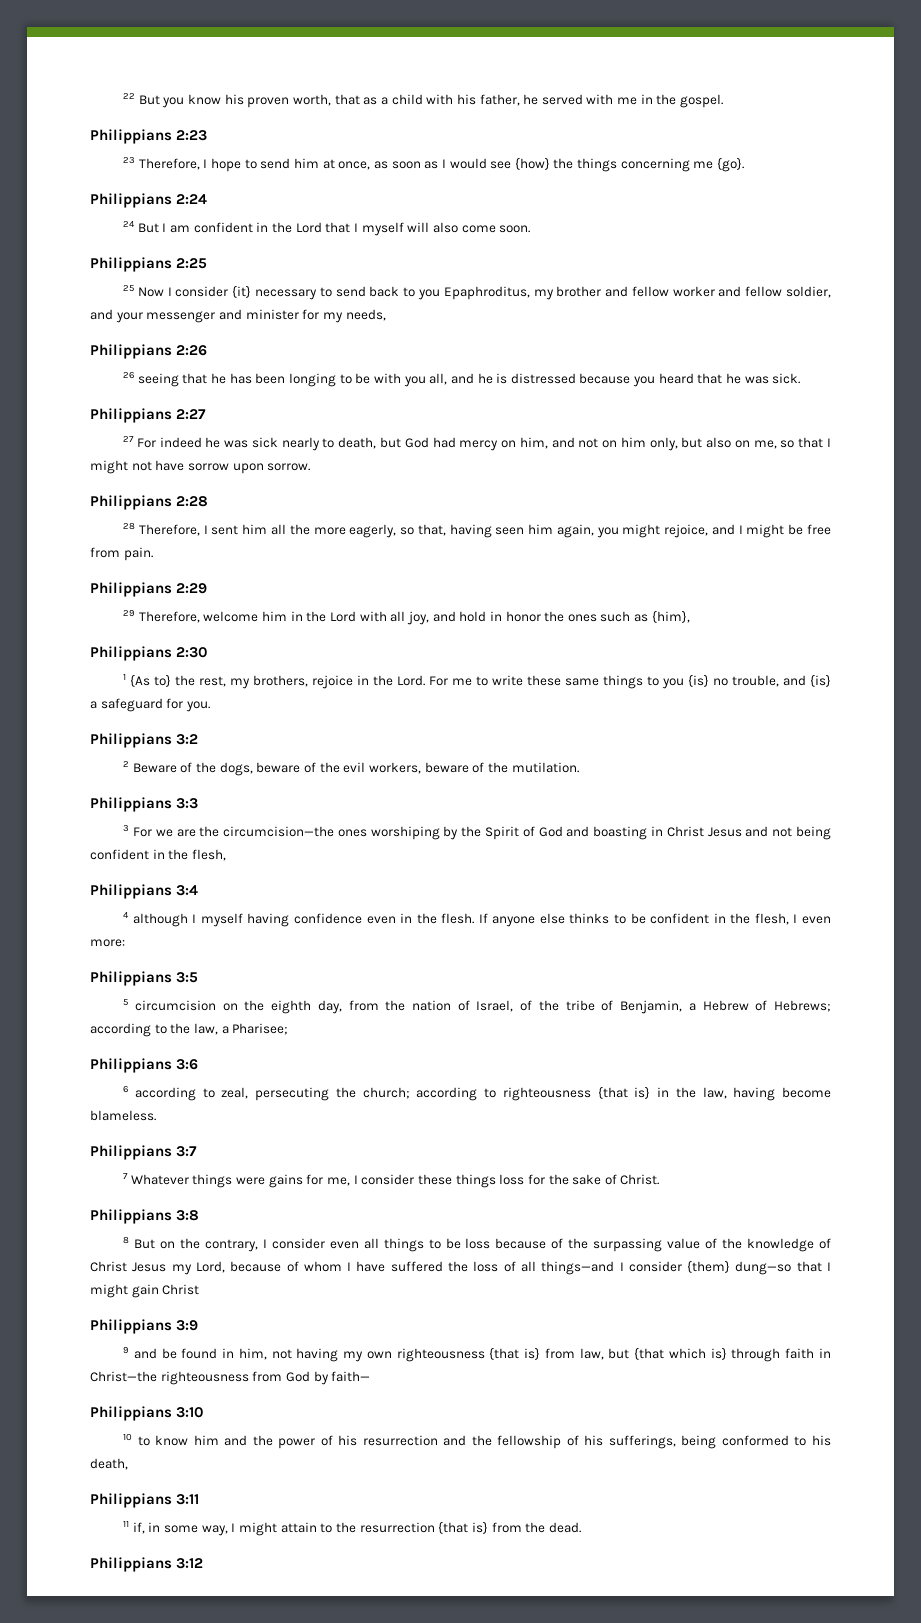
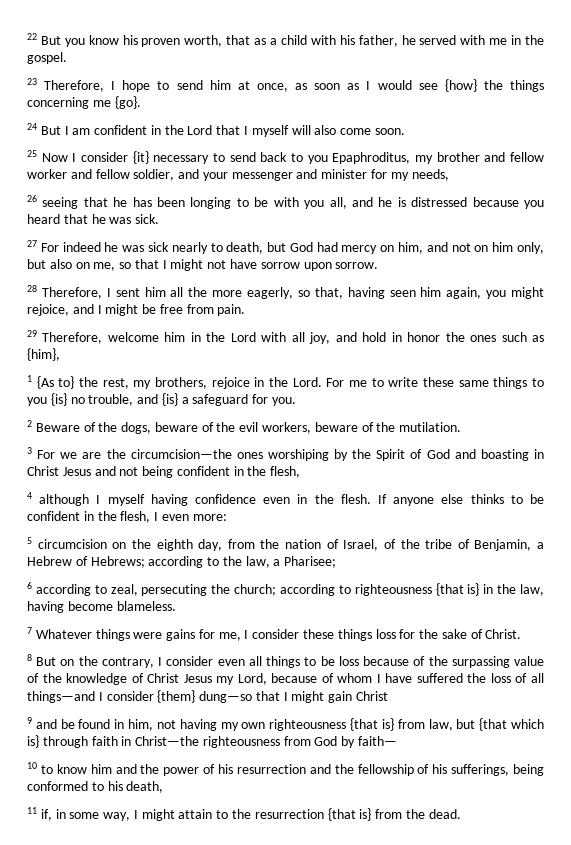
- Philippians 2:23
- Philippians 2:24
- Philippians 2:25
- Philippians 2:26
- Philippians 2:27
- Philippians 2:28
- Philippians 2:29
- Philippians 2:30
- Philippians 3:2
- Philippians 3:3
- Philippians 3:4
- Philippians 3:5
- Philippians 3:6
- Philippians 3:7
- Philippians 3:8
- Philippians 3:9
- Philippians 3:10
- Philippians 3:11
- Philippians 3:12

